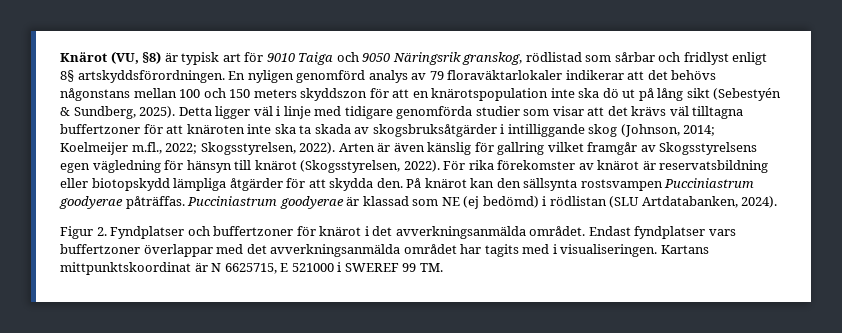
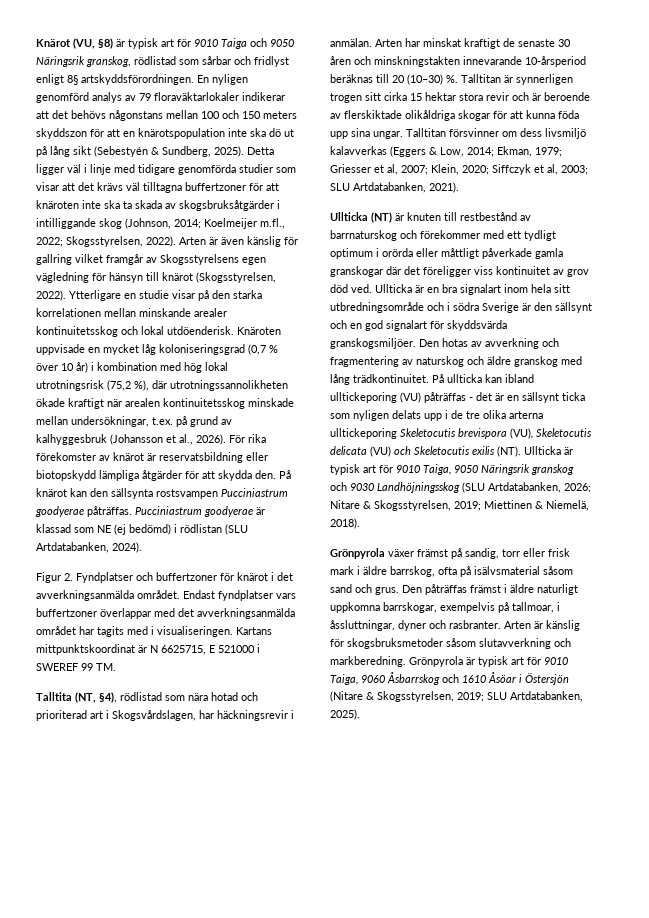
+ Ytterligare en studie visar på den starka korrelationen mellan minskande arealer kontinuitetsskog och lokal utdöenderisk. Knäroten uppvisade en mycket låg koloniseringsgrad (0,7 % över 10 år) i kombination med hög lokal utrotningsrisk (75,2 %), där utrotningssannolikheten ökade kraftigt när arealen kontinuitetsskog minskade mellan undersökningar, t.ex. på grund av kalhyggesbruk (Johansson et al., 2026).
+ Talltita (NT, §4), rödlistad som nära hotad och prioriterad art i Skogsvårdslagen, har häckningsrevir i anmälan. Arten har minskat kraftigt de senaste 30 åren och minskningstakten innevarande 10-årsperiod beräknas till 20 (10–30) %. Talltitan är synnerligen trogen sitt cirka 15 hektar stora revir och är beroende av flerskiktade olikåldriga skogar för att kunna föda upp sina ungar. Talltitan försvinner om dess livsmiljö kalavverkas (Eggers & Low, 2014; Ekman, 1979; Griesser et al, 2007; Klein, 2020; Siffczyk et al, 2003; SLU Artdatabanken, 2021).
+ Ullticka (NT) är knuten till restbestånd av barrnaturskog och förekommer med ett tydligt optimum i orörda eller måttligt påverkade gamla granskogar där det föreligger viss kontinuitet av grov död ved. Ullticka är en bra signalart inom hela sitt utbredningsområde och i södra Sverige är den sällsynt och en god signalart för skyddsvärda granskogsmiljöer. Den hotas av avverkning och fragmentering av naturskog och äldre granskog med lång trädkontinuitet. På ullticka kan ibland ulltickeporing (VU) påträffas - det är en sällsynt ticka som nyligen delats upp i de tre olika arterna ulltickeporing Skeletocutis brevispora (VU), Skeletocutis delicata (VU) och Skeletocutis exilis (NT). Ullticka är typisk art för 9010 Taiga, 9050 Näringsrik granskog och 9030 Landhöjningsskog (SLU Artdatabanken, 2026; Nitare & Skogsstyrelsen, 2019; Miettinen & Niemelä, 2018).
+ Grönpyrola växer främst på sandig, torr eller frisk mark i äldre barrskog, ofta på isälvsmaterial såsom sand och grus. Den påträffas främst i äldre naturligt uppkomna barrskogar, exempelvis på tallmoar, i åssluttningar, dyner och rasbranter. Arten är känslig för skogsbruksmetoder såsom slutavverkning och markberedning. Grönpyrola är typisk art för 9010 Taiga, 9060 Åsbarrskog och 1610 Åsöar i Östersjön (Nitare & Skogsstyrelsen, 2019; SLU Artdatabanken, 2025).

